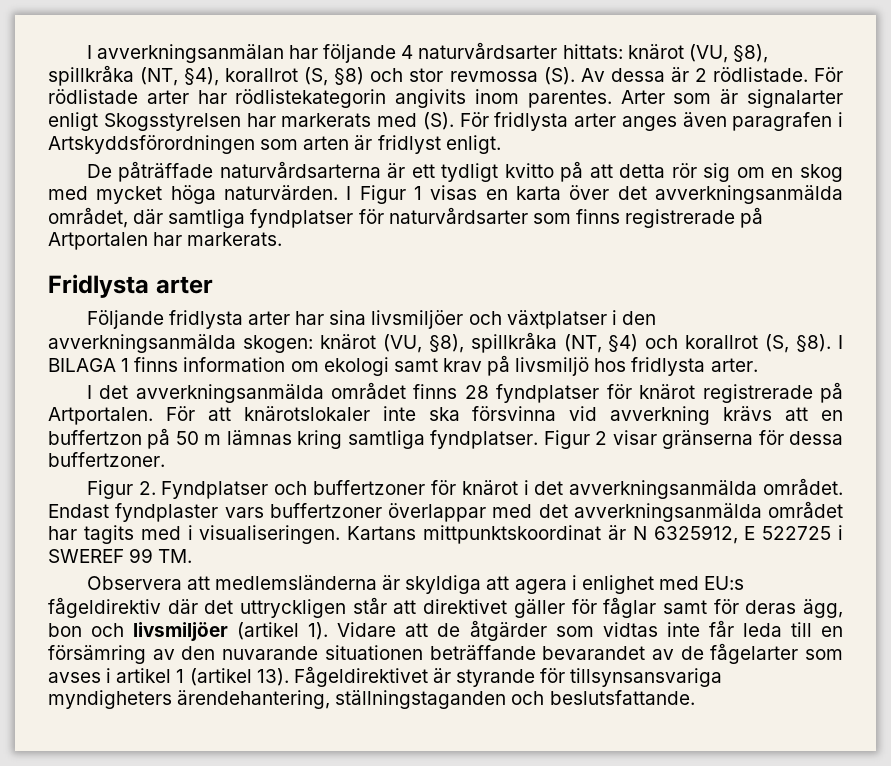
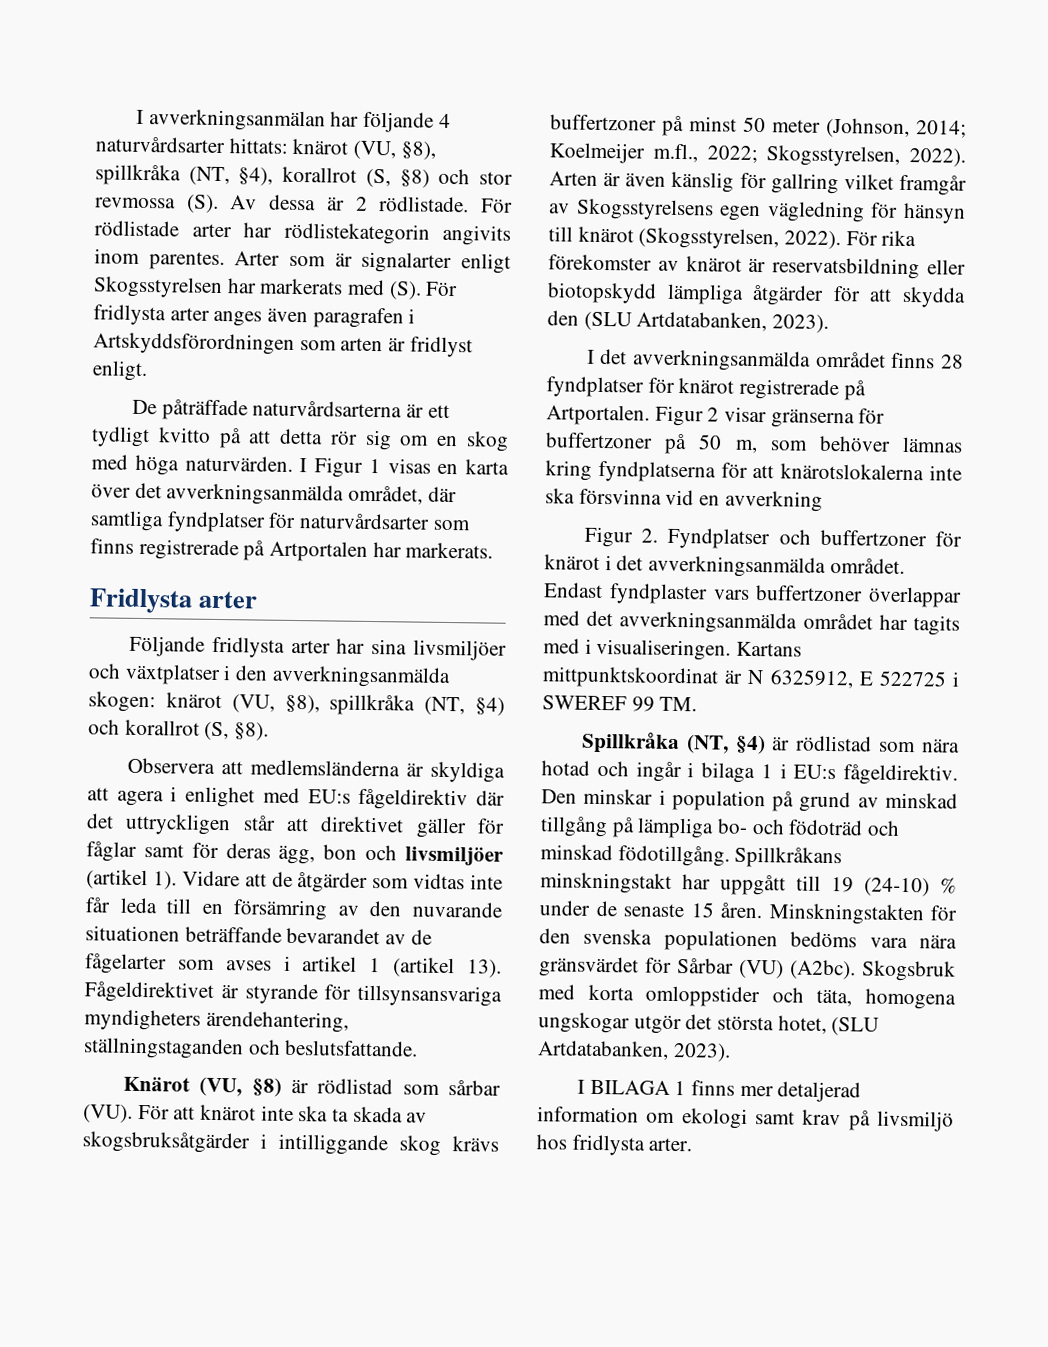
- De påträffade naturvårdsarterna är ett tydligt kvitto på att detta rör sig om en skog med mycket höga naturvärden.
+ De påträffade naturvårdsarterna är ett tydligt kvitto på att detta rör sig om en skog med höga naturvärden.
- I BILAGA 1 finns information om ekologi samt krav på livsmiljö hos fridlysta arter.
- I det avverkningsanmälda området finns 28 fyndplatser för knärot registrerade på Artportalen. För att knärotslokaler inte ska försvinna vid avverkning krävs att en buffertzon på 50 m lämnas kring samtliga fyndplatser. Figur 2 visar gränserna för dessa buffertzoner.
- Figur 2. Fyndplatser och buffertzoner för knärot i det avverkningsanmälda området. Endast fyndplaster vars buffertzoner överlappar med det avverkningsanmälda området har tagits med i visualiseringen. Kartans mittpunktskoordinat är N 6325912, E 522725 i SWEREF 99 TM.
+ Knärot (VU, §8) är rödlistad som sårbar (VU). För att knärot inte ska ta skada av skogsbruksåtgärder i intilliggande skog krävs buffertzoner på minst 50 meter (Johnson, 2014; Koelmeijer m.fl., 2022; Skogsstyrelsen, 2022). Arten är även känslig för gallring vilket framgår av Skogsstyrelsens egen vägledning för hänsyn till knärot (Skogsstyrelsen, 2022). För rika förekomster av knärot är reservatsbildning eller biotopskydd lämpliga åtgärder för att skydda den (SLU Artdatabanken, 2023).
+ I det avverkningsanmälda området finns 28 fyndplatser för knärot registrerade på Artportalen. Figur 2 visar gränserna för buffertzoner på 50 m, som behöver lämnas kring fyndplatserna för att knärotslokalerna inte ska försvinna vid en avverkning
+ Figur 2. Fyndplatser och buffertzoner för knärot i det avverkningsanmälda området. Endast fyndplaster vars buffertzoner överlappar med det avverkningsanmälda området har tagits med i visualiseringen. Kartans mittpunktskoordinat är N 6325912, E 522725 i SWEREF 99 TM.
+ Spillkråka (NT, §4) är rödlistad som nära hotad och ingår i bilaga 1 i EU:s fågeldirektiv. Den minskar i population på grund av minskad tillgång på lämpliga bo- och födoträd och minskad födotillgång. Spillkråkans minskningstakt har uppgått till 19 (24-10) % under de senaste 15 åren. Minskningstakten för den svenska populationen bedöms vara nära gränsvärdet för Sårbar (VU) (A2bc). Skogsbruk med korta omloppstider och täta, homogena ungskogar utgör det största hotet, (SLU Artdatabanken, 2023).
+ I BILAGA 1 finns mer detaljerad information om ekologi samt krav på livsmiljö hos fridlysta arter.

